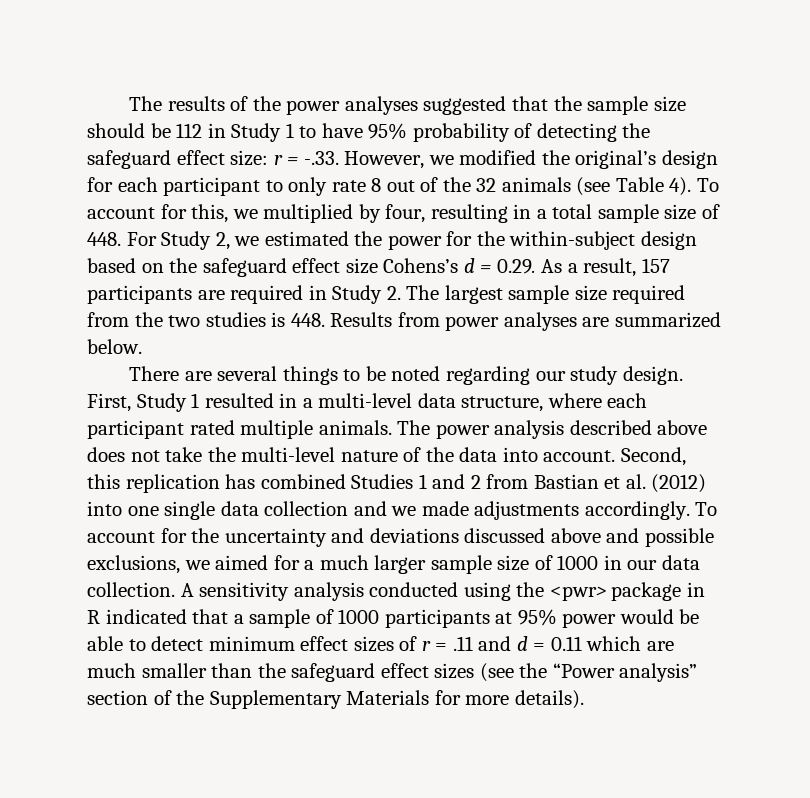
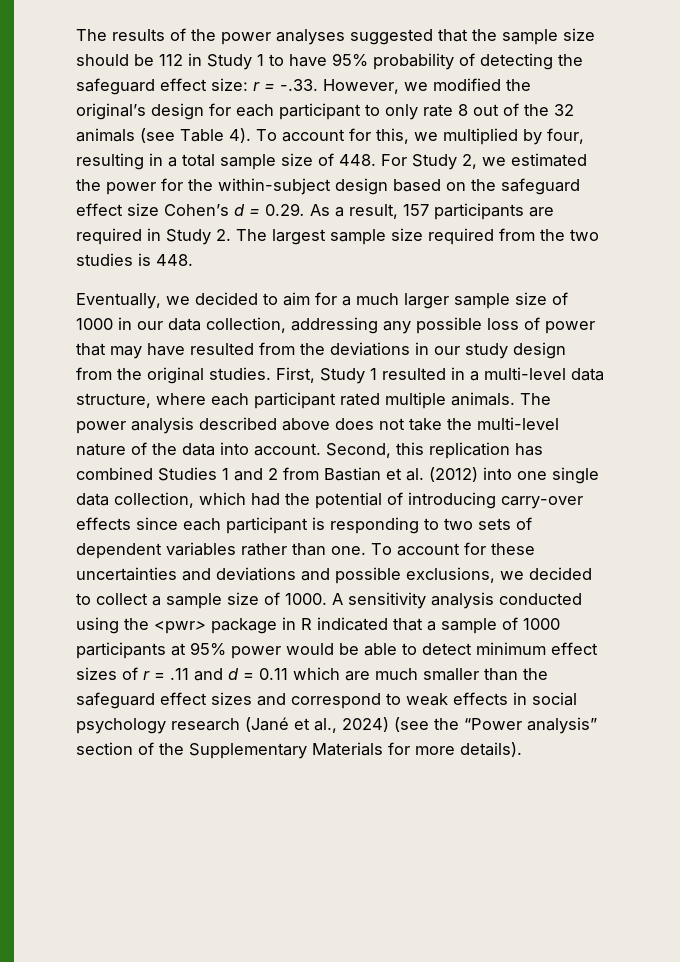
- To account for this, we multiplied by four, resulting in a total sample size of 448. For Study 2, we estimated the power for the within-subject design based on the safeguard effect size Cohens’s d = 0.29. As a result, 157 participants are required in Study 2. The largest sample size required from the two studies is 448. Results from power analyses are summarized below.
- There are several things to be noted regarding our study design.
+ To account for this, we multiplied by four, resulting in a total sample size of 448. For Study 2, we estimated the power for the within-subject design based on the safeguard effect size Cohen’s d = 0.29. As a result, 157 participants are required in Study 2. The largest sample size required from the two studies is 448.
+ Eventually, we decided to aim for a much larger sample size of 1000 in our data collection, addressing any possible loss of power that may have resulted from the deviations in our study design from the original studies.
- Second, this replication has combined Studies 1 and 2 from Bastian et al. (2012) into one single data collection and we made adjustments accordingly. To account for the uncertainty and deviations discussed above and possible exclusions, we aimed for a much larger sample size of 1000 in our data collection.
+ Second, this replication has combined Studies 1 and 2 from Bastian et al. (2012) into one single data collection, which had the potential of introducing carry-over effects since each participant is responding to two sets of dependent variables rather than one. To account for these uncertainties and deviations and possible exclusions, we decided to collect a sample size of 1000.
- A sensitivity analysis conducted using the <pwr> package in R indicated that a sample of 1000 participants at 95% power would be able to detect minimum effect sizes of r = .11 and d = 0.11 which are much smaller than the safeguard effect sizes (see the “Power analysis” section of the Supplementary Materials for more details).
+ A sensitivity analysis conducted using the <pwr> package in R indicated that a sample of 1000 participants at 95% power would be able to detect minimum effect sizes of r = .11 and d = 0.11 which are much smaller than the safeguard effect sizes and correspond to weak effects in social psychology research (Jané et al., 2024) (see the “Power analysis” section of the Supplementary Materials for more details).

